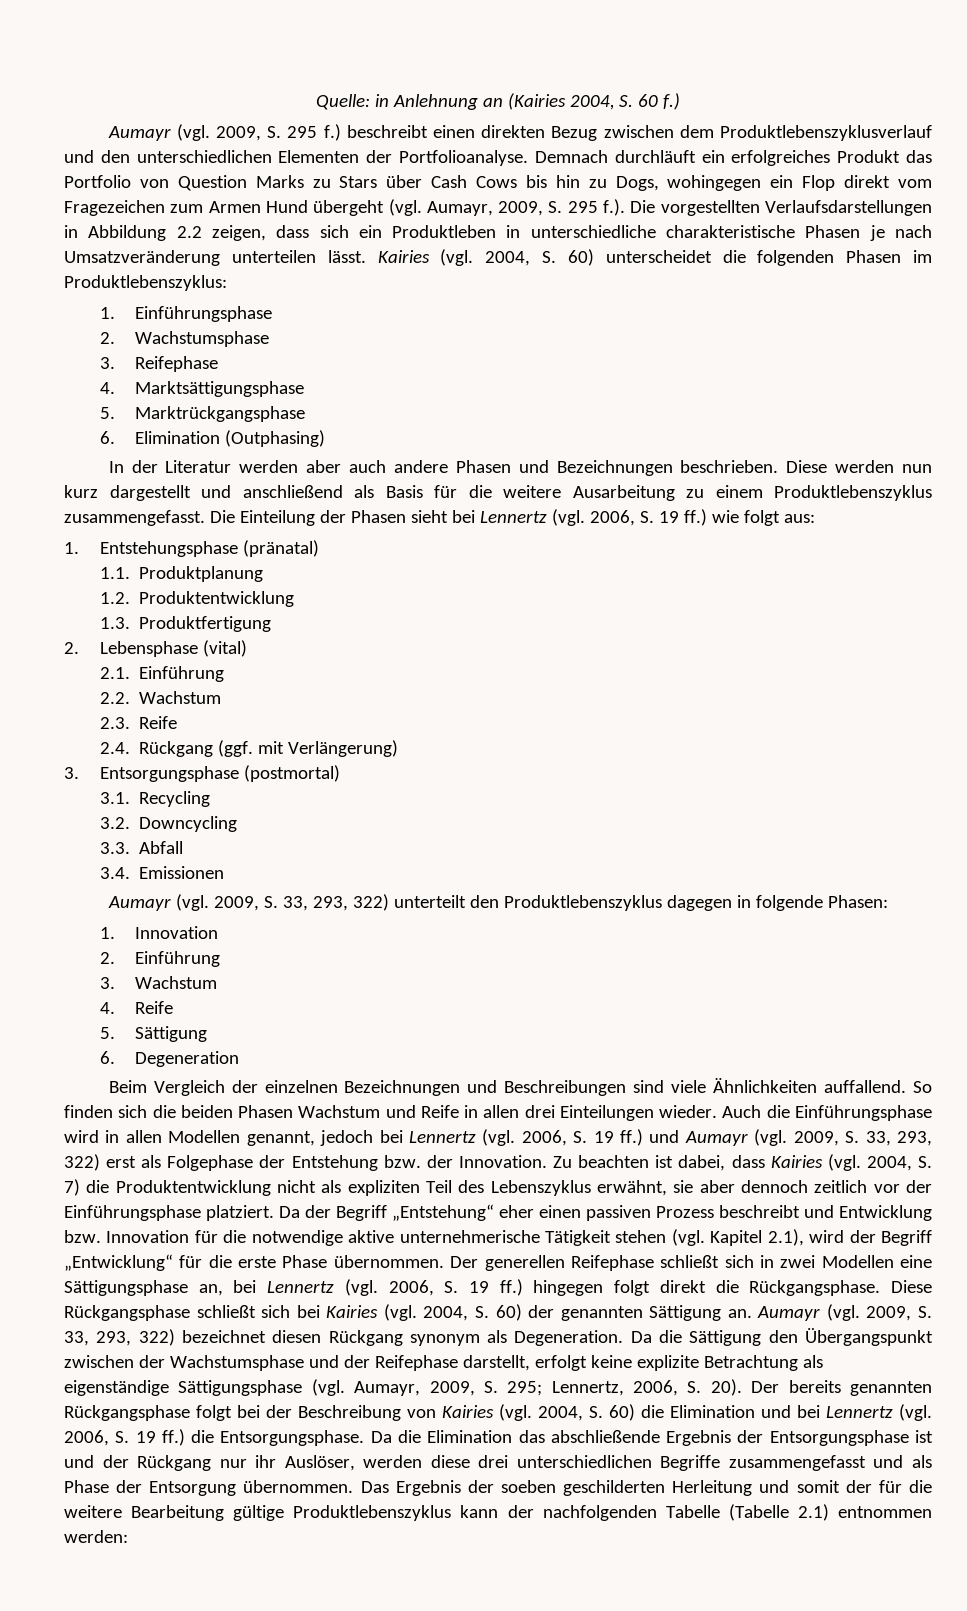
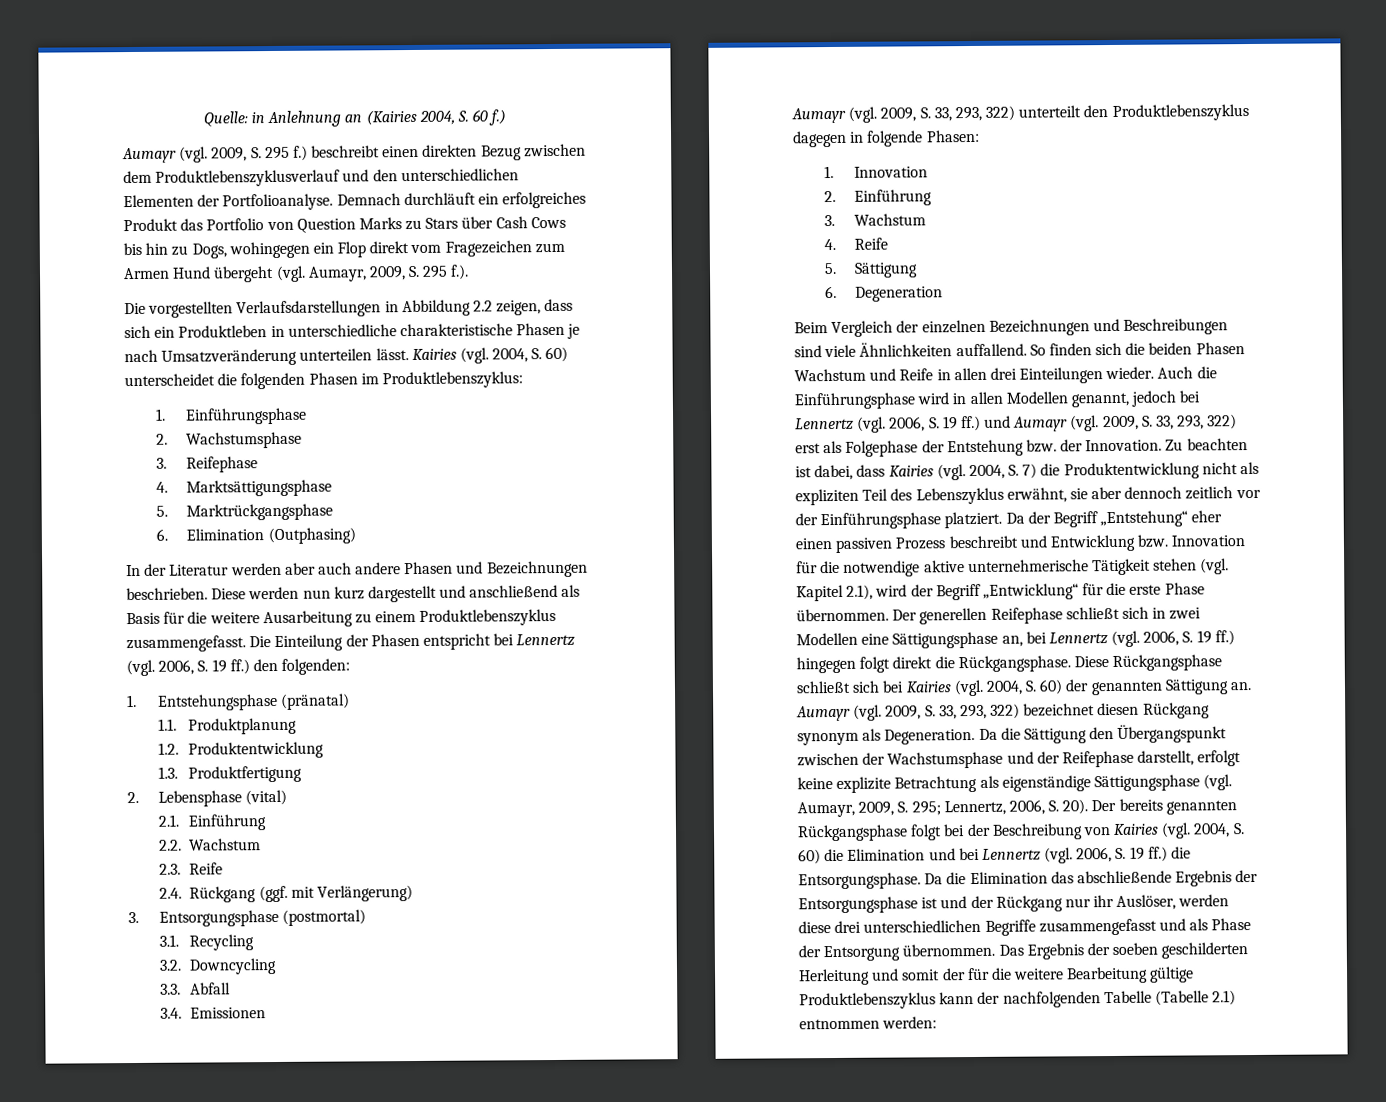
- Demnach durchläuft ein erfolgreiches Produkt das Portfolio von Question Marks zu Stars über Cash Cows bis hin zu Dogs, wohingegen ein Flop direkt vom Fragezeichen zum Armen Hund übergeht (vgl. Aumayr, 2009, S. 295 f.). Die vorgestellten Verlaufsdarstellungen in Abbildung 2.2 zeigen, dass sich ein Produktleben in unterschiedliche charakteristische Phasen je nach Umsatzveränderung unterteilen lässt.
+ Demnach durchläuft ein erfolgreiches Produkt das Portfolio von Question Marks zu Stars über Cash Cows bis hin zu Dogs, wohingegen ein Flop direkt vom Fragezeichen zum Armen Hund übergeht (vgl. Aumayr, 2009, S. 295 f.).
+ Die vorgestellten Verlaufsdarstellungen in Abbildung 2.2 zeigen, dass sich ein Produktleben in unterschiedliche charakteristische Phasen je nach Umsatzveränderung unterteilen lässt.
- Die Einteilung der Phasen sieht bei Lennertz (vgl. 2006, S. 19 ff.) wie folgt aus:
+ Die Einteilung der Phasen entspricht bei Lennertz (vgl. 2006, S. 19 ff.) den folgenden:

